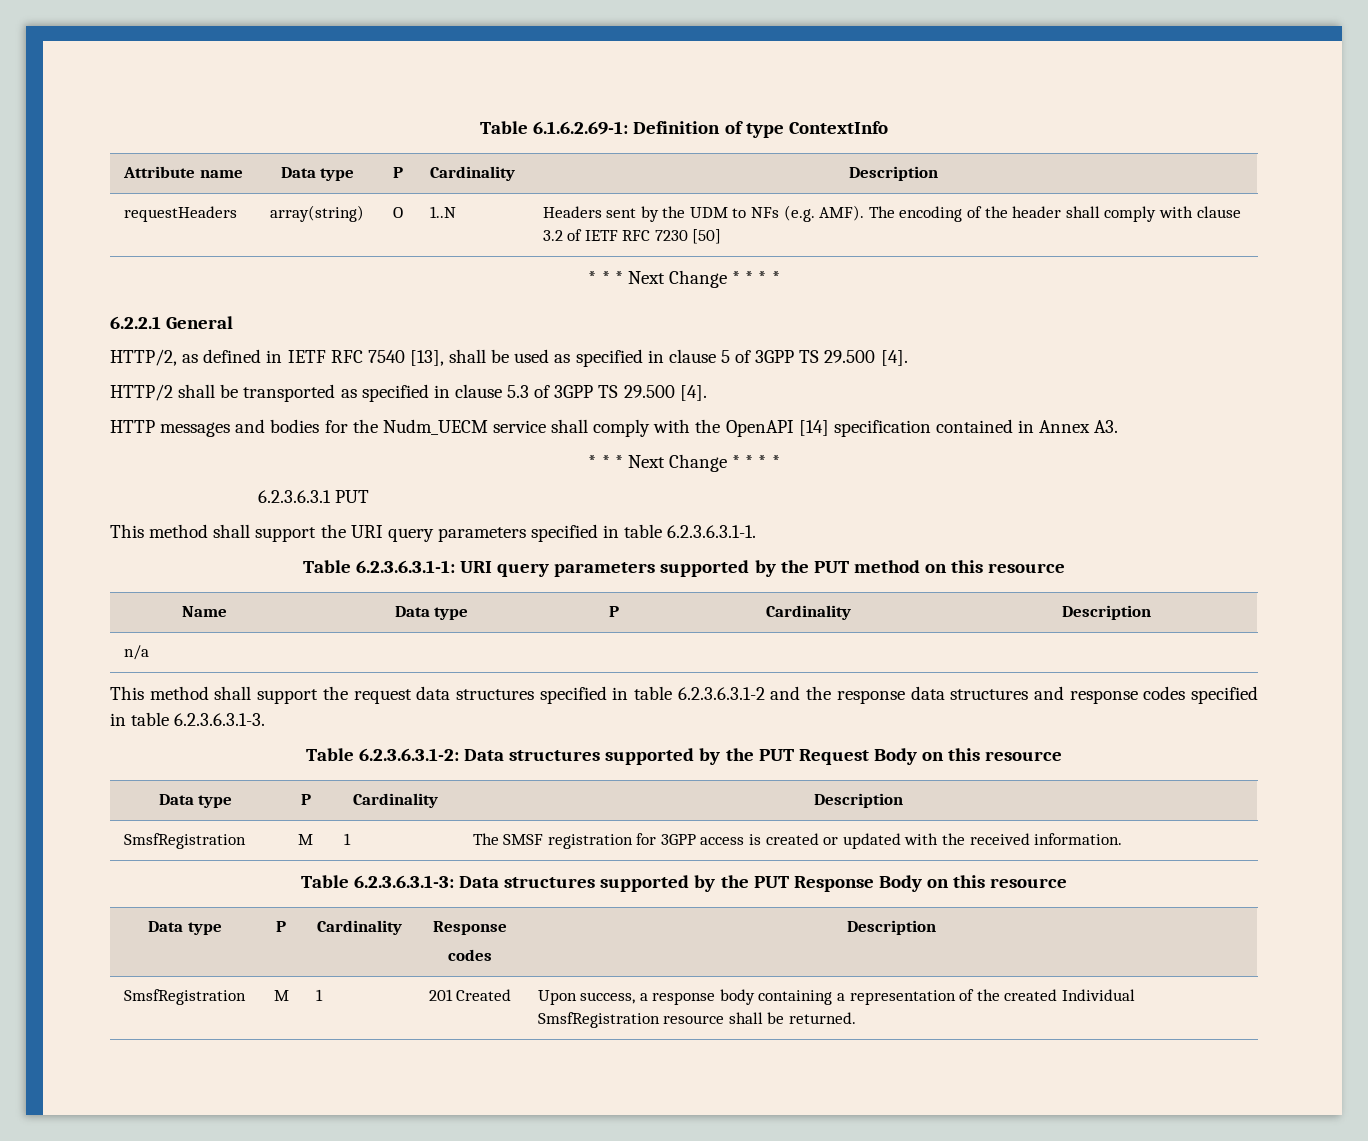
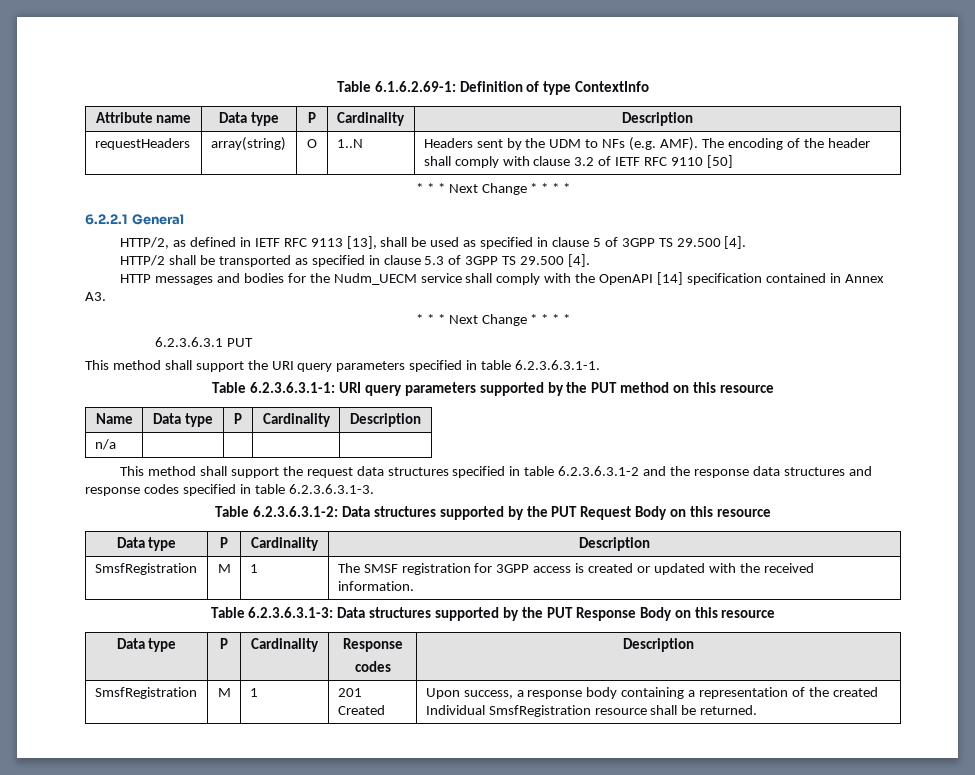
- requestHeaders | array(string) | O | 1..N | Headers sent by the UDM to NFs (e.g. AMF). The encoding of the header shall comply with clause 3.2 of IETF RFC 7230 [50]
+ requestHeaders | array(string) | O | 1..N | Headers sent by the UDM to NFs (e.g. AMF). The encoding of the header shall comply with clause 3.2 of IETF RFC 9110 [50]
- HTTP/2, as defined in IETF RFC 7540 [13], shall be used as specified in clause 5 of 3GPP TS 29.500 [4].
+ HTTP/2, as defined in IETF RFC 9113 [13], shall be used as specified in clause 5 of 3GPP TS 29.500 [4].

